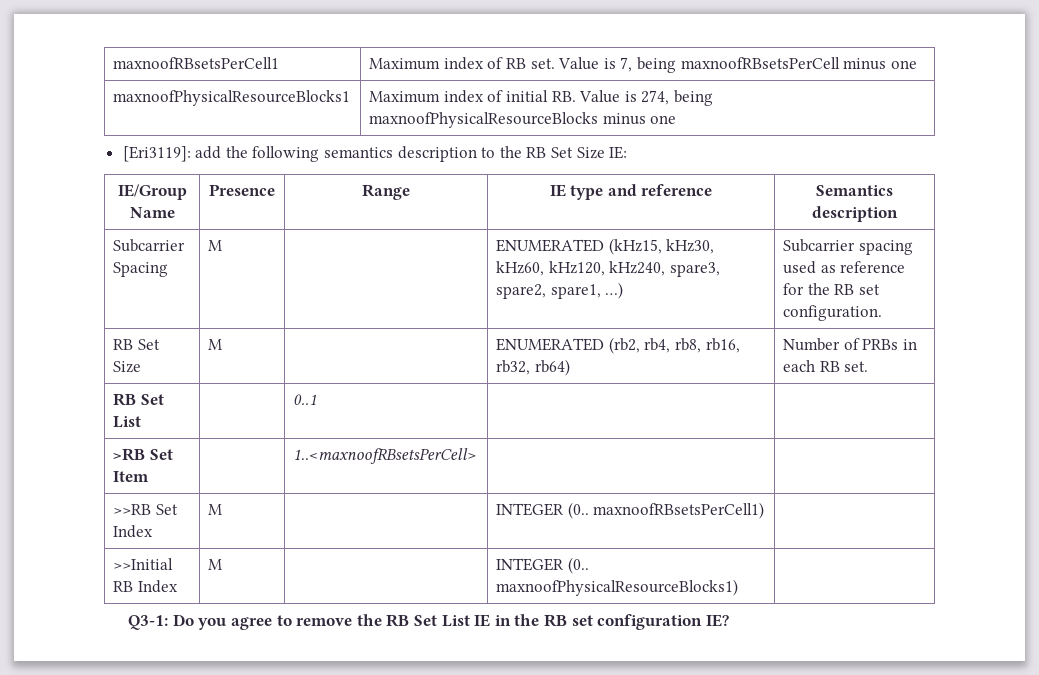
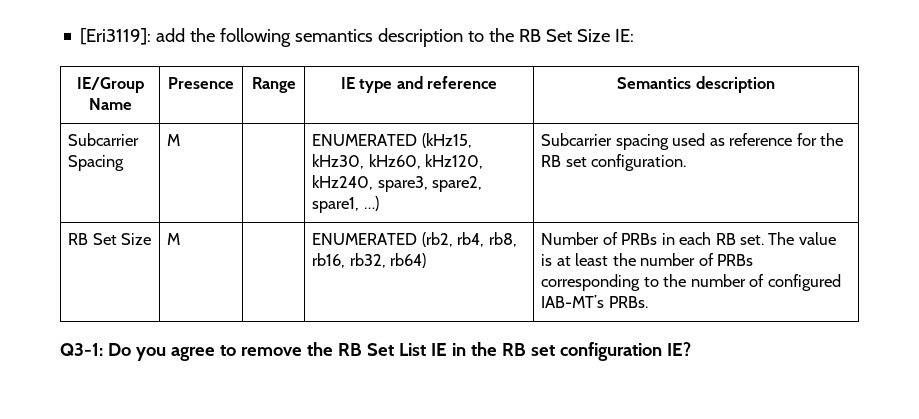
- maxnoofRBsetsPerCell1 | Maximum index of RB set. Value is 7, being maxnoofRBsetsPerCell minus one
- maxnoofPhysicalResourceBlocks1 | Maximum index of initial RB. Value is 274, being maxnoofPhysicalResourceBlocks minus one
- RB Set Size | M | | ENUMERATED (rb2, rb4, rb8, rb16, rb32, rb64) | Number of PRBs in each RB set.
- RB Set List | | 0..1 | |
- >RB Set Item | | 1..<maxnoofRBsetsPerCell> | |
- >>RB Set Index | M | | INTEGER (0.. maxnoofRBsetsPerCell1) |
- >>Initial RB Index | M | | INTEGER (0.. maxnoofPhysicalResourceBlocks1) |
+ RB Set Size | M | | ENUMERATED (rb2, rb4, rb8, rb16, rb32, rb64) | Number of PRBs in each RB set. The value is at least the number of PRBs corresponding to the number of configured IAB-MT’s PRBs.

